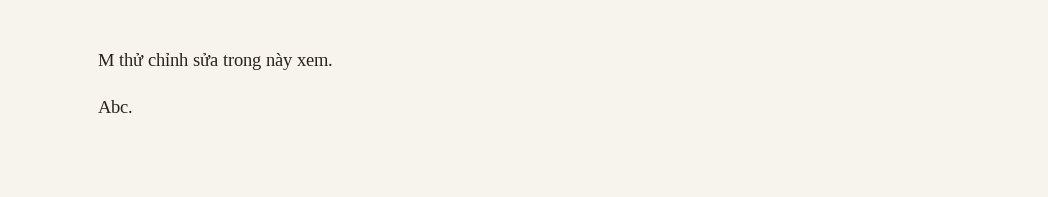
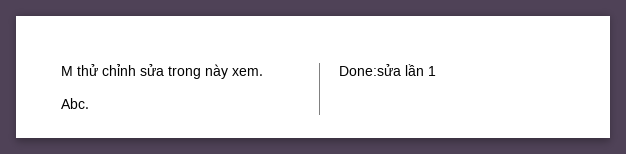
+ Done:sửa lần 1

